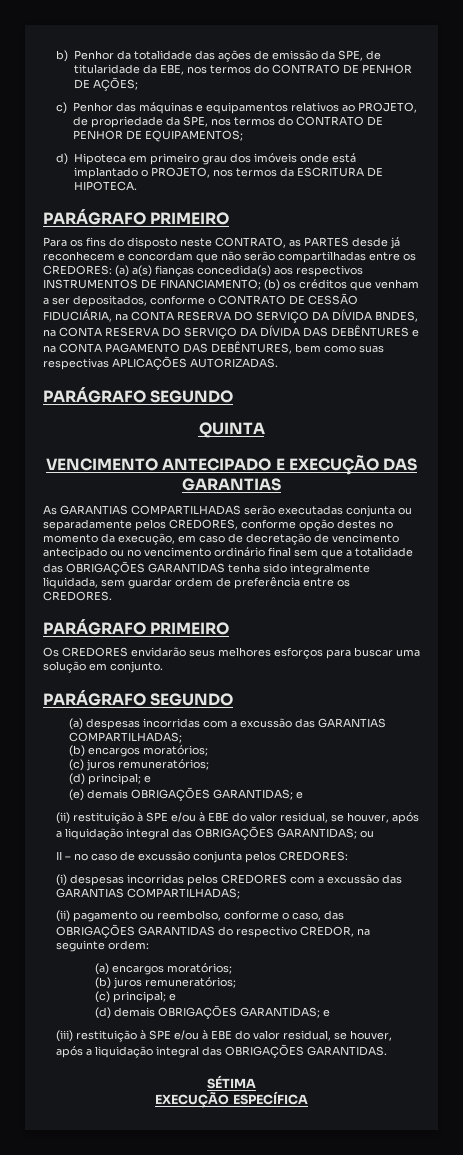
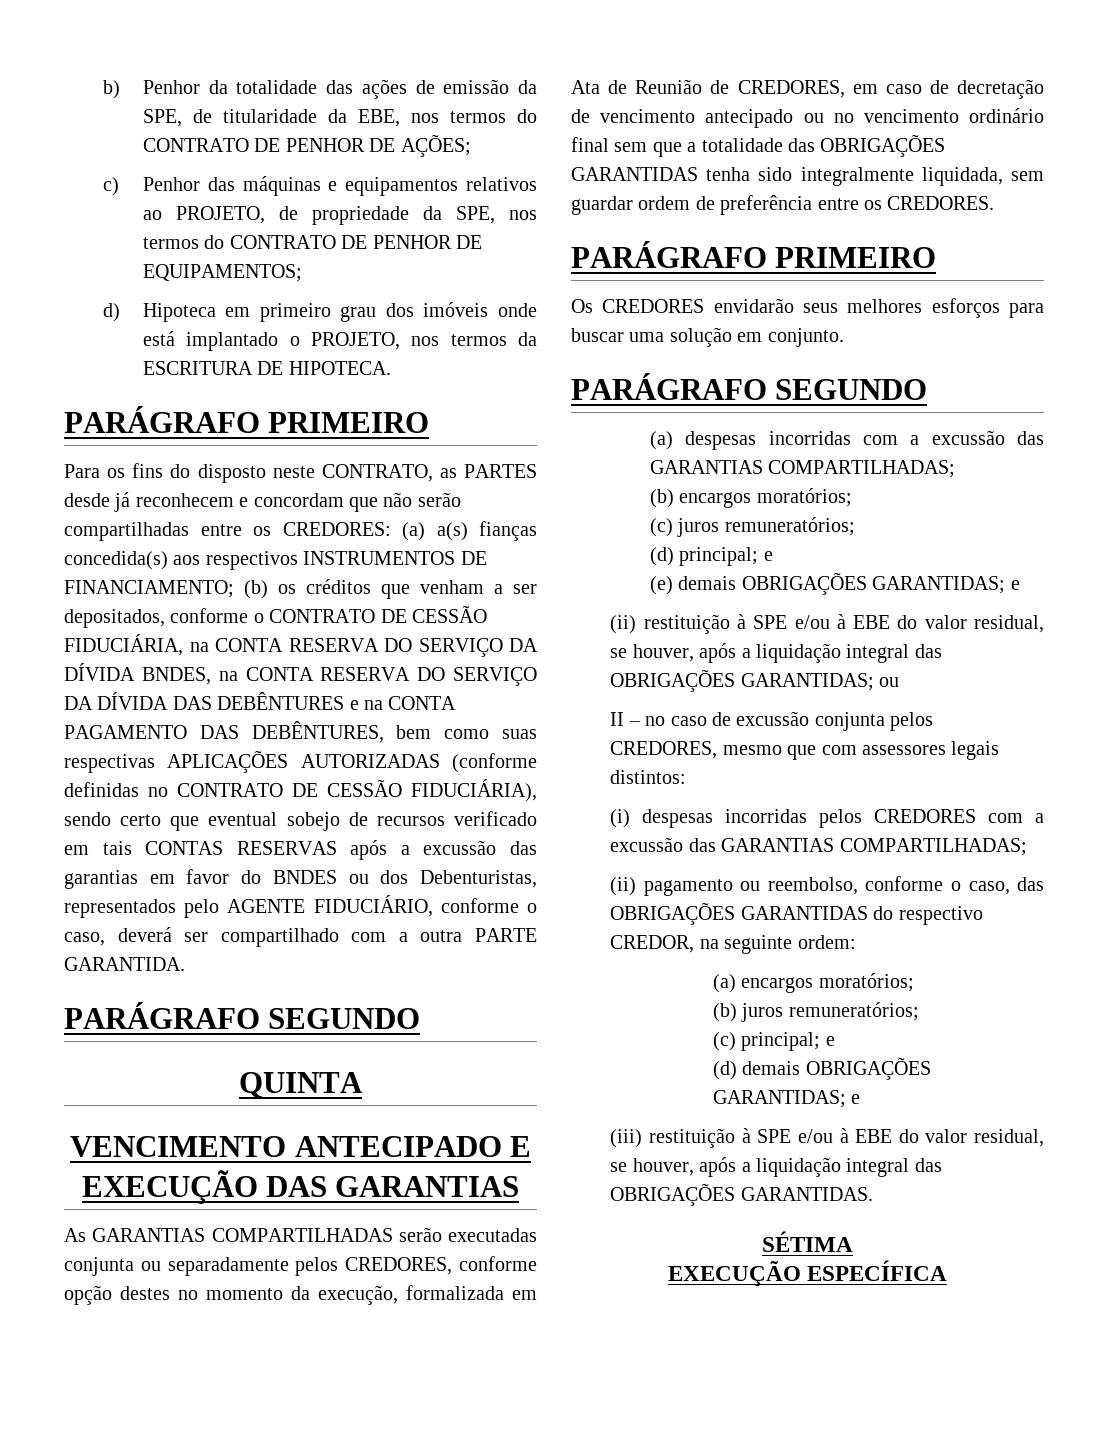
- (b) os créditos que venham a ser depositados, conforme o CONTRATO DE CESSÃO FIDUCIÁRIA, na CONTA RESERVA DO SERVIÇO DA DÍVIDA BNDES, na CONTA RESERVA DO SERVIÇO DA DÍVIDA DAS DEBÊNTURES e na CONTA PAGAMENTO DAS DEBÊNTURES, bem como suas respectivas APLICAÇÕES AUTORIZADAS.
+ (b) os créditos que venham a ser depositados, conforme o CONTRATO DE CESSÃO FIDUCIÁRIA, na CONTA RESERVA DO SERVIÇO DA DÍVIDA BNDES, na CONTA RESERVA DO SERVIÇO DA DÍVIDA DAS DEBÊNTURES e na CONTA PAGAMENTO DAS DEBÊNTURES, bem como suas respectivas APLICAÇÕES AUTORIZADAS (conforme definidas no CONTRATO DE CESSÃO FIDUCIÁRIA), sendo certo que eventual sobejo de recursos verificado em tais CONTAS RESERVAS após a excussão das garantias em favor do BNDES ou dos Debenturistas, representados pelo AGENTE FIDUCIÁRIO, conforme o caso, deverá ser compartilhado com a outra PARTE GARANTIDA.
- As GARANTIAS COMPARTILHADAS serão executadas conjunta ou separadamente pelos CREDORES, conforme opção destes no momento da execução, em caso de decretação de vencimento antecipado ou no vencimento ordinário final sem que a totalidade das OBRIGAÇÕES GARANTIDAS tenha sido integralmente liquidada, sem guardar ordem de preferência entre os CREDORES.
+ As GARANTIAS COMPARTILHADAS serão executadas conjunta ou separadamente pelos CREDORES, conforme opção destes no momento da execução, formalizada em Ata de Reunião de CREDORES, em caso de decretação de vencimento antecipado ou no vencimento ordinário final sem que a totalidade das OBRIGAÇÕES GARANTIDAS tenha sido integralmente liquidada, sem guardar ordem de preferência entre os CREDORES.
- II – no caso de excussão conjunta pelos CREDORES:
+ II – no caso de excussão conjunta pelos CREDORES, mesmo que com assessores legais distintos:

